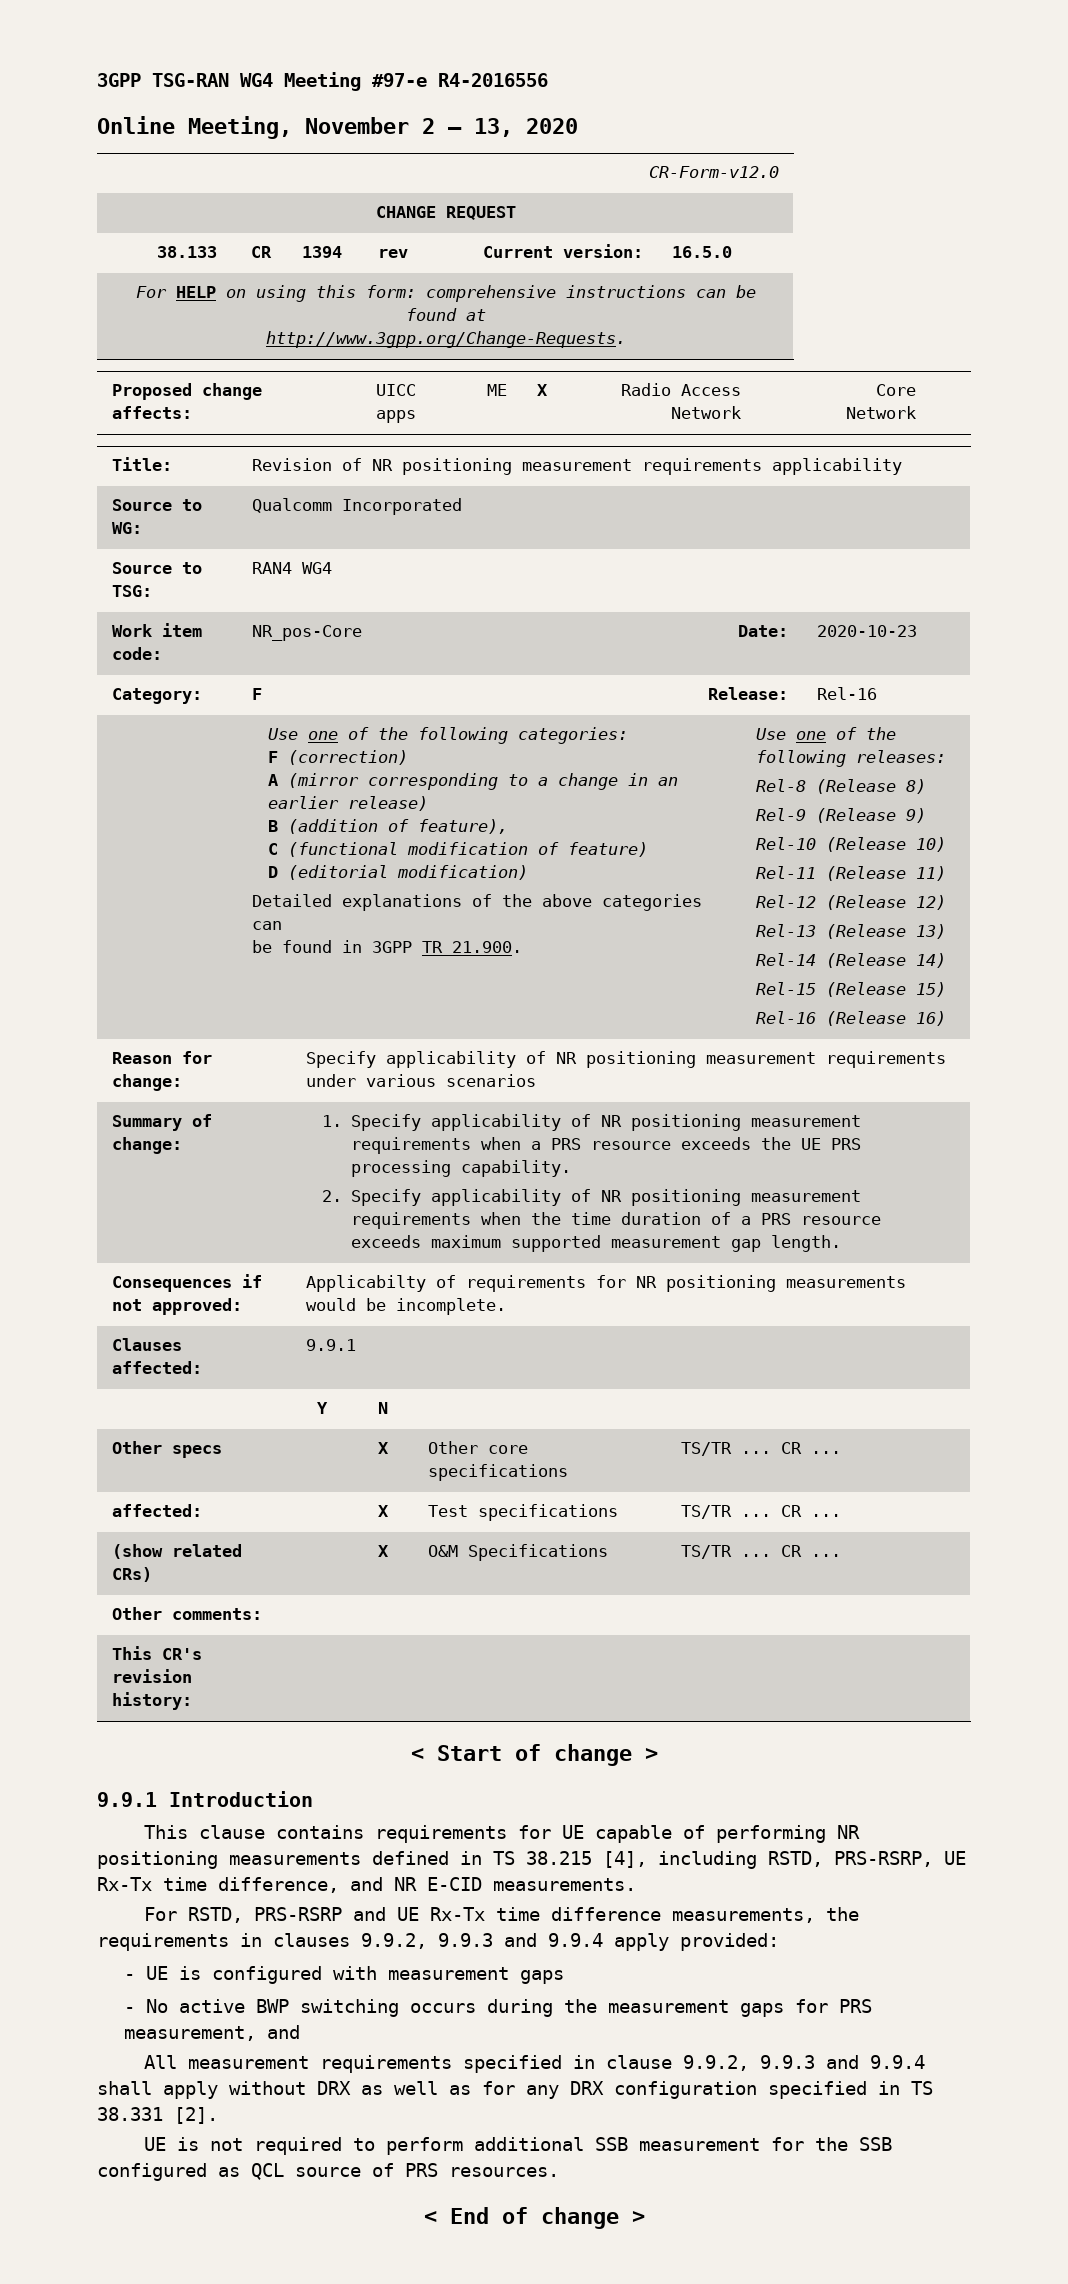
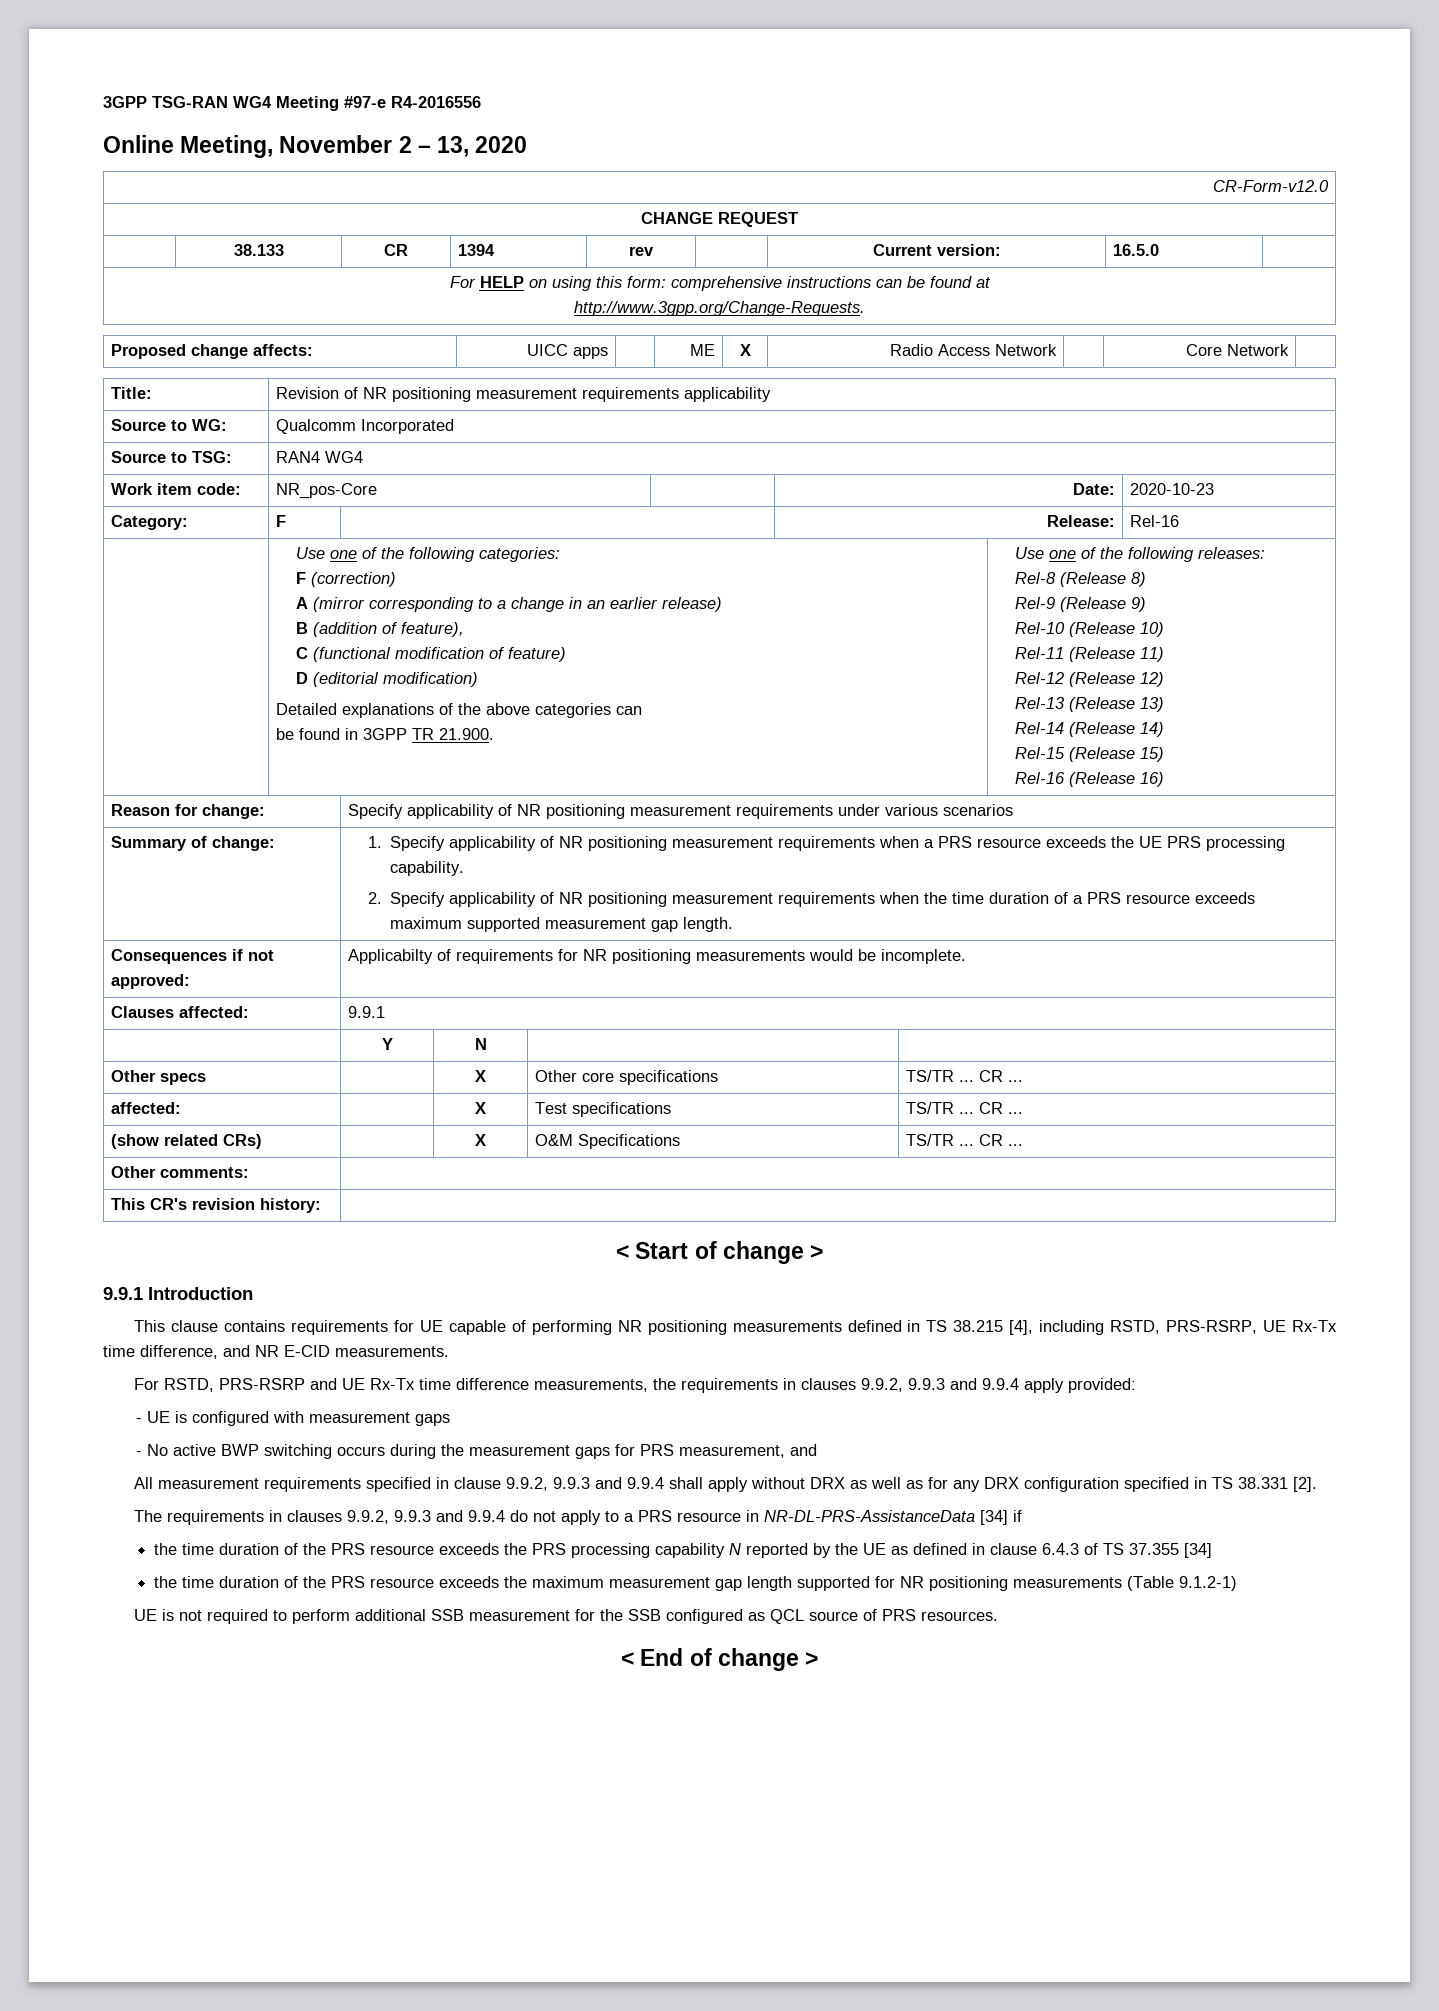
+ The requirements in clauses 9.9.2, 9.9.3 and 9.9.4 do not apply to a PRS resource in NR-DL-PRS-AssistanceData [34] if
+ the time duration of the PRS resource exceeds the PRS processing capability N reported by the UE as defined in clause 6.4.3 of TS 37.355 [34]
+ the time duration of the PRS resource exceeds the maximum measurement gap length supported for NR positioning measurements (Table 9.1.2-1)

